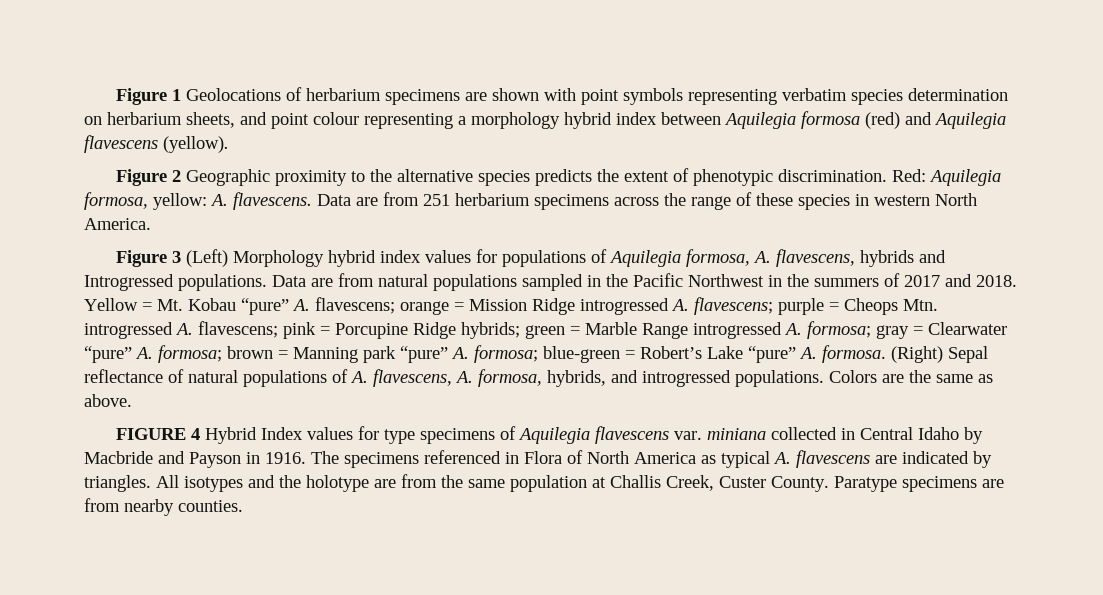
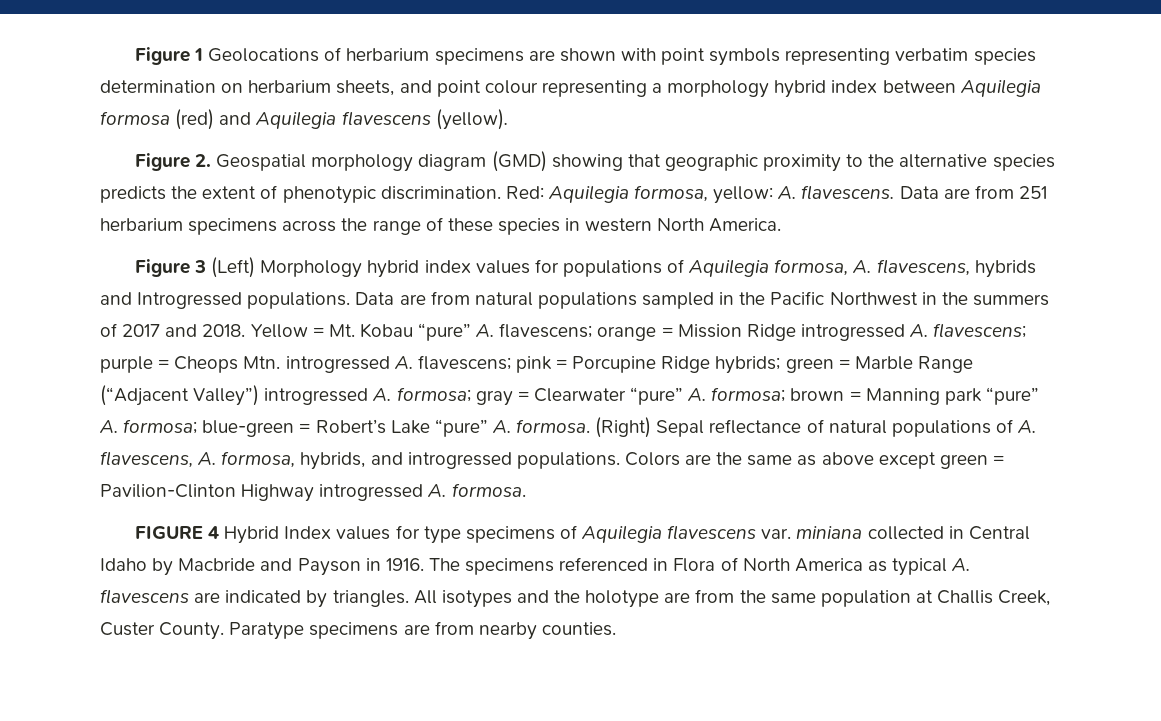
- Figure 2 Geographic proximity to the alternative species predicts the extent of phenotypic discrimination.
+ Figure 2. Geospatial morphology diagram (GMD) showing that geographic proximity to the alternative species predicts the extent of phenotypic discrimination.
- Yellow = Mt. Kobau “pure” A. flavescens; orange = Mission Ridge introgressed A. flavescens; purple = Cheops Mtn. introgressed A. flavescens; pink = Porcupine Ridge hybrids; green = Marble Range introgressed A. formosa; gray = Clearwater “pure” A. formosa; brown = Manning park “pure” A. formosa; blue-green = Robert’s Lake “pure” A. formosa.
+ Yellow = Mt. Kobau “pure” A. flavescens; orange = Mission Ridge introgressed A. flavescens; purple = Cheops Mtn. introgressed A. flavescens; pink = Porcupine Ridge hybrids; green = Marble Range (“Adjacent Valley”) introgressed A. formosa; gray = Clearwater “pure” A. formosa; brown = Manning park “pure” A. formosa; blue-green = Robert’s Lake “pure” A. formosa.
- Colors are the same as above.
+ Colors are the same as above except green = Pavilion-Clinton Highway introgressed A. formosa.

